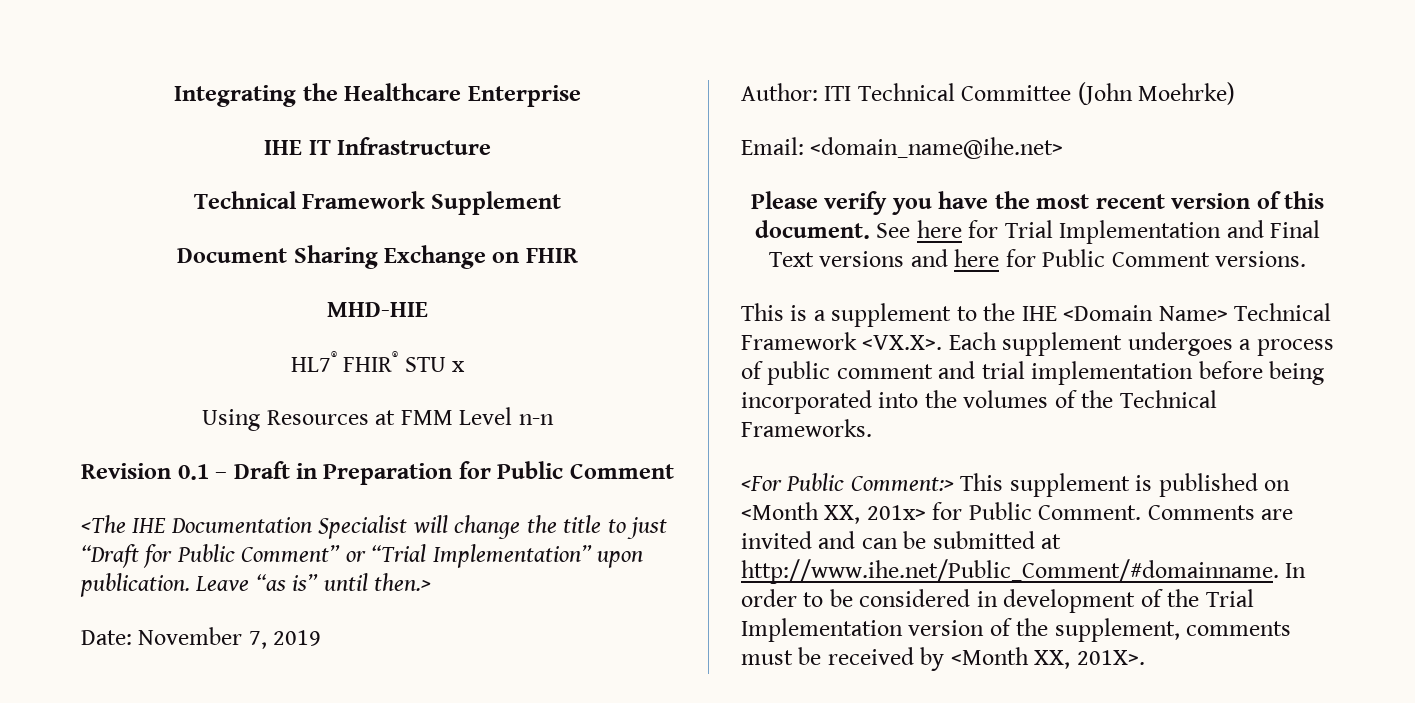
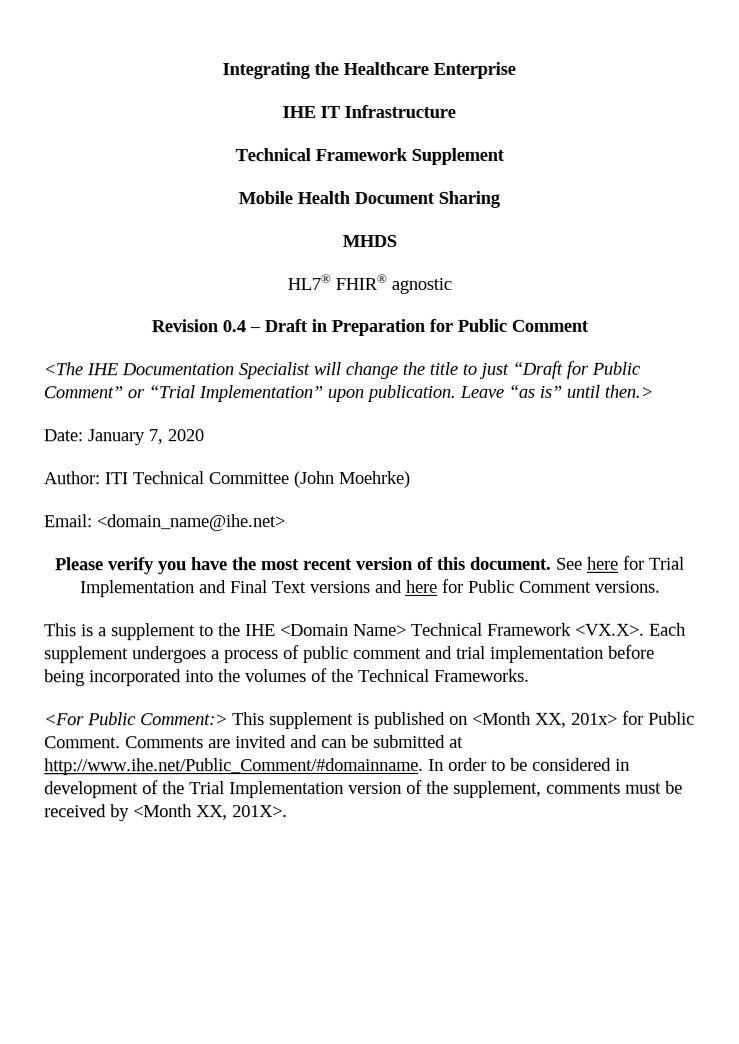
- Document Sharing Exchange on FHIR
- MHD-HIE
- HL7® FHIR® STU x
- Using Resources at FMM Level n-n
+ Mobile Health Document Sharing
+ MHDS
+ HL7® FHIR® agnostic
- Revision 0.1 – Draft in Preparation for Public Comment
+ Revision 0.4 – Draft in Preparation for Public Comment
- Date: November 7, 2019
+ Date: January 7, 2020

